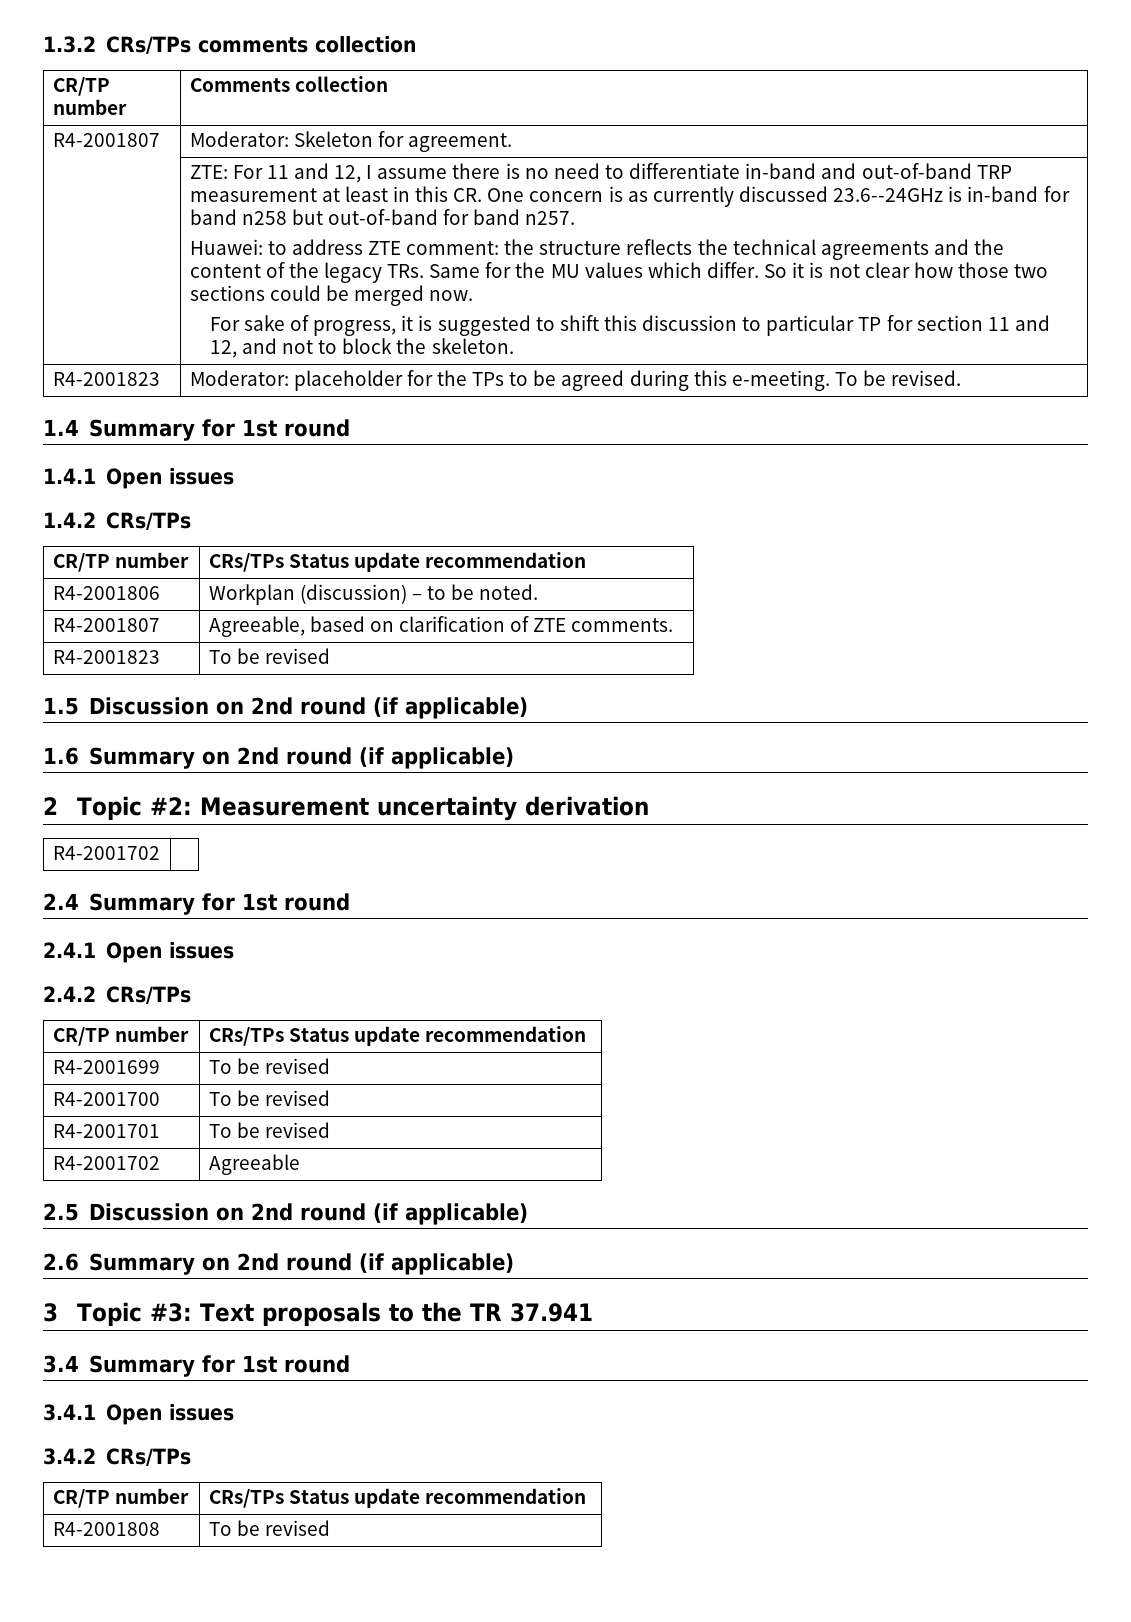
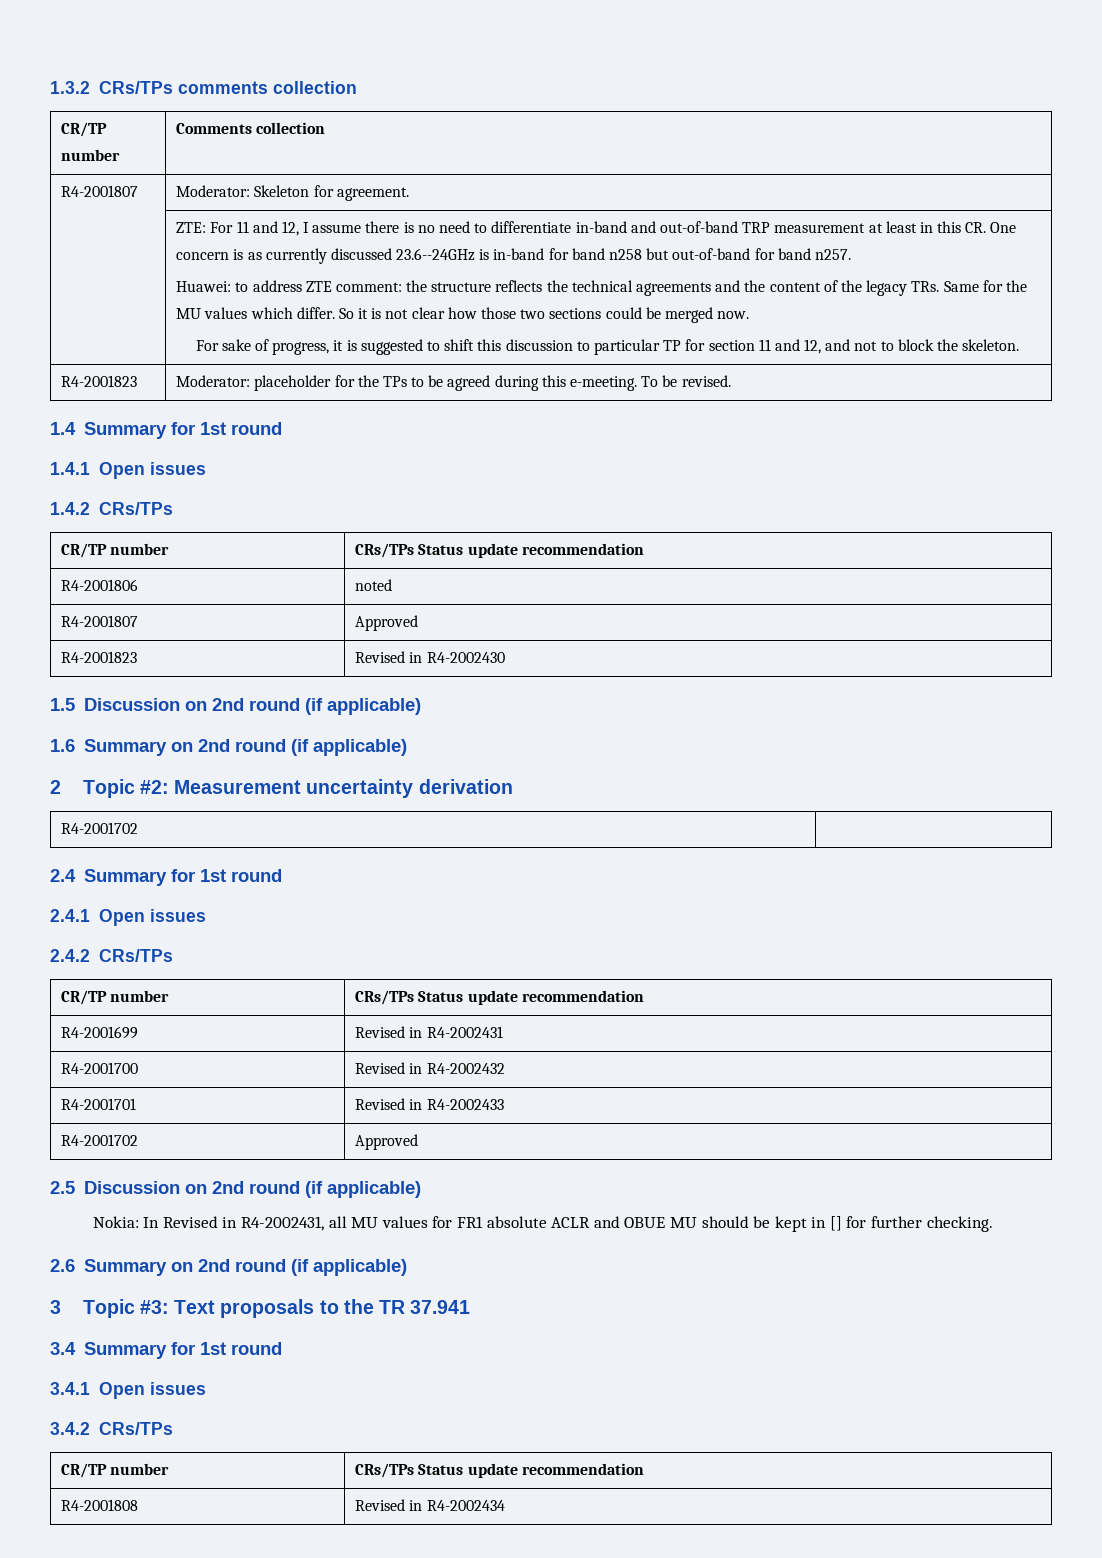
- R4-2001806 | Workplan (discussion) – to be noted.
- R4-2001807 | Agreeable, based on clarification of ZTE comments.
- R4-2001823 | To be revised
+ R4-2001806 | noted
+ R4-2001807 | Approved
+ R4-2001823 | Revised in R4-2002430
- R4-2001699 | To be revised
- R4-2001700 | To be revised
- R4-2001701 | To be revised
- R4-2001702 | Agreeable
+ R4-2001699 | Revised in R4-2002431
+ R4-2001700 | Revised in R4-2002432
+ R4-2001701 | Revised in R4-2002433
+ R4-2001702 | Approved
+ Nokia: In Revised in R4-2002431, all MU values for FR1 absolute ACLR and OBUE MU should be kept in [] for further checking.
- R4-2001808 | To be revised
+ R4-2001808 | Revised in R4-2002434

